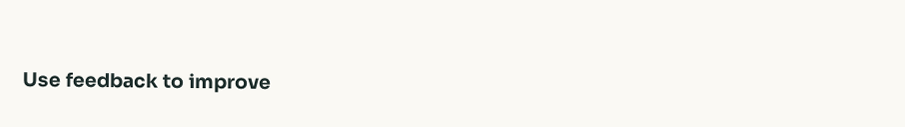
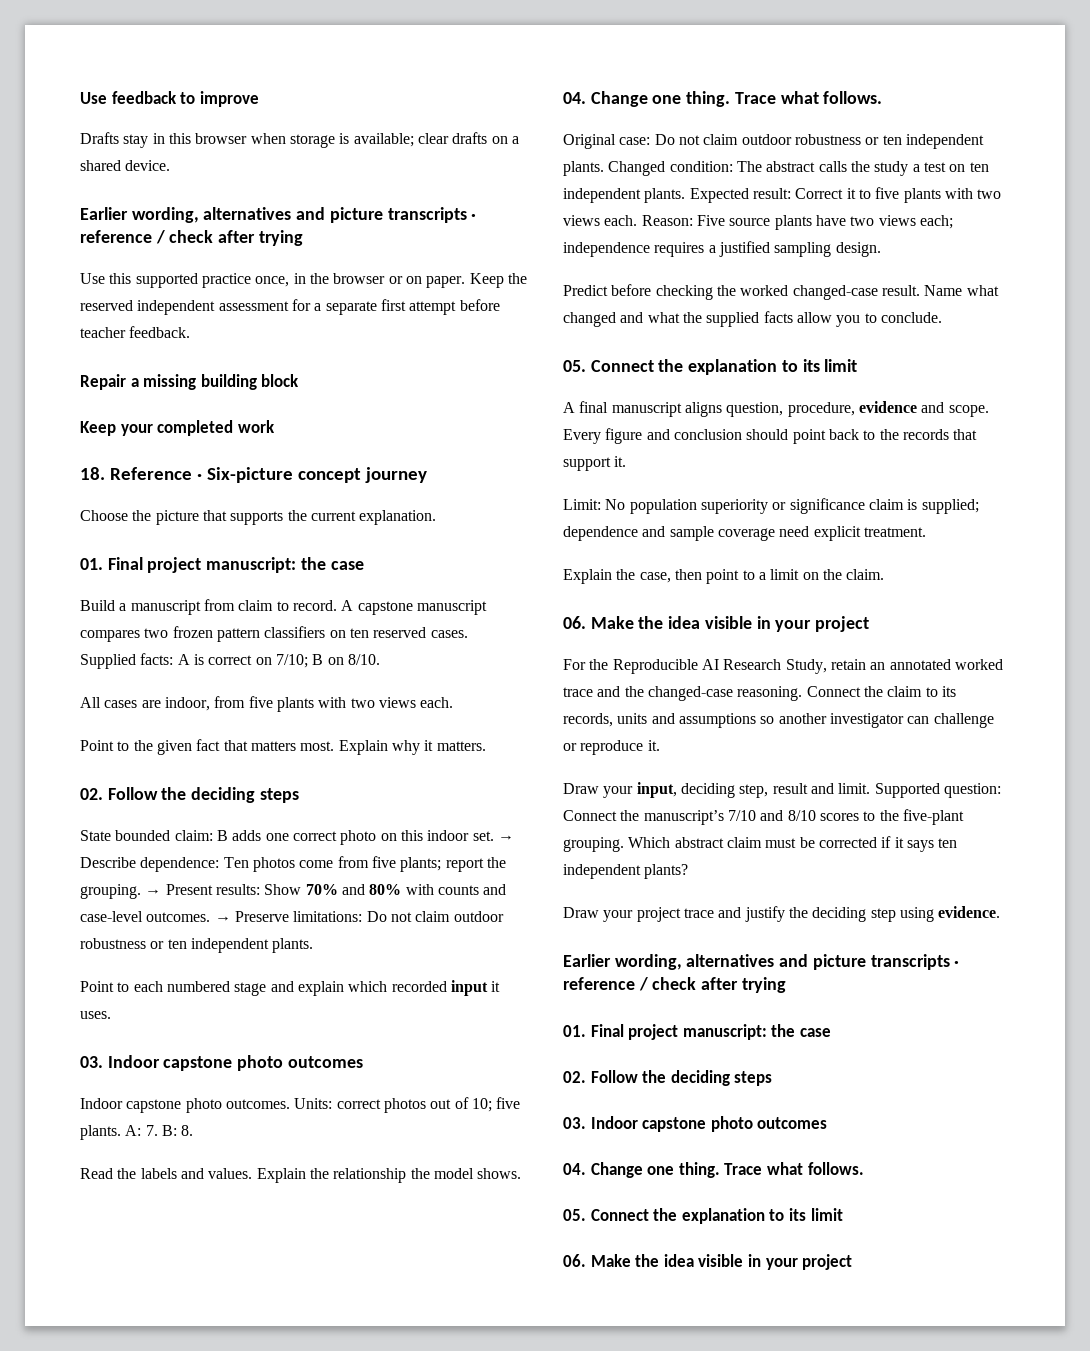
+ Drafts stay in this browser when storage is available; clear drafts on a shared device.
+ Earlier wording, alternatives and picture transcripts · reference / check after trying
+ Use this supported practice once, in the browser or on paper. Keep the reserved independent assessment for a separate first attempt before teacher feedback.
+ Repair a missing building block
+ Keep your completed work
+ 18. Reference · Six-picture concept journey
+ Choose the picture that supports the current explanation.
+ 01. Final project manuscript: the case
+ Build a manuscript from claim to record. A capstone manuscript compares two frozen pattern classifiers on ten reserved cases. Supplied facts: A is correct on 7/10; B on 8/10.
+ All cases are indoor, from five plants with two views each.
+ Point to the given fact that matters most. Explain why it matters.
+ 02. Follow the deciding steps
+ State bounded claim: B adds one correct photo on this indoor set. → Describe dependence: Ten photos come from five plants; report the grouping. → Present results: Show 70% and 80% with counts and case-level outcomes. → Preserve limitations: Do not claim outdoor robustness or ten independent plants.
+ Point to each numbered stage and explain which recorded input it uses.
+ 03. Indoor capstone photo outcomes
+ Indoor capstone photo outcomes. Units: correct photos out of 10; five plants. A: 7. B: 8.
+ Read the labels and values. Explain the relationship the model shows.
+ 04. Change one thing. Trace what follows.
+ Original case: Do not claim outdoor robustness or ten independent plants. Changed condition: The abstract calls the study a test on ten independent plants. Expected result: Correct it to five plants with two views each. Reason: Five source plants have two views each; independence requires a justified sampling design.
+ Predict before checking the worked changed-case result. Name what changed and what the supplied facts allow you to conclude.
+ 05. Connect the explanation to its limit
+ A final manuscript aligns question, procedure, evidence and scope. Every figure and conclusion should point back to the records that support it.
+ Limit: No population superiority or significance claim is supplied; dependence and sample coverage need explicit treatment.
+ Explain the case, then point to a limit on the claim.
+ 06. Make the idea visible in your project
+ For the Reproducible AI Research Study, retain an annotated worked trace and the changed-case reasoning. Connect the claim to its records, units and assumptions so another investigator can challenge or reproduce it.
+ Draw your input, deciding step, result and limit. Supported question: Connect the manuscript’s 7/10 and 8/10 scores to the five-plant grouping. Which abstract claim must be corrected if it says ten independent plants?
+ Draw your project trace and justify the deciding step using evidence.
+ Earlier wording, alternatives and picture transcripts · reference / check after trying
+ 01. Final project manuscript: the case
+ 02. Follow the deciding steps
+ 03. Indoor capstone photo outcomes
+ 04. Change one thing. Trace what follows.
+ 05. Connect the explanation to its limit
+ 06. Make the idea visible in your project

